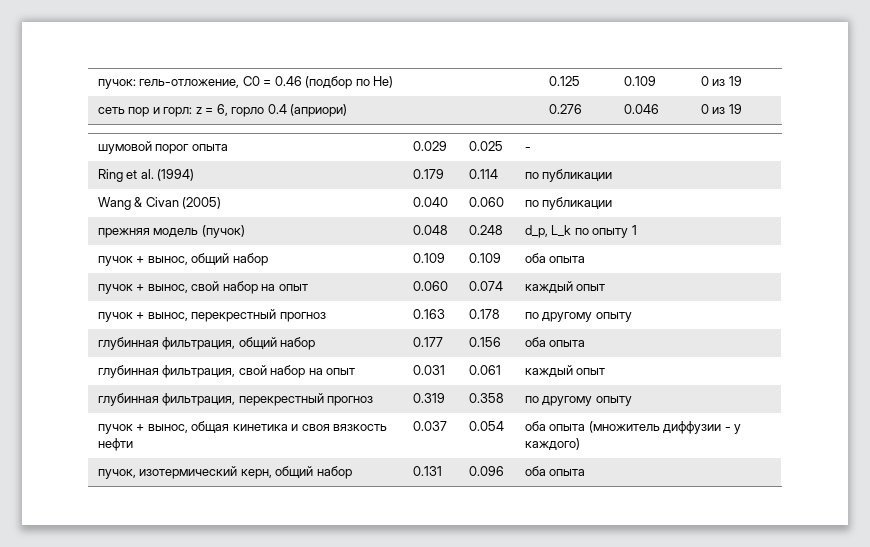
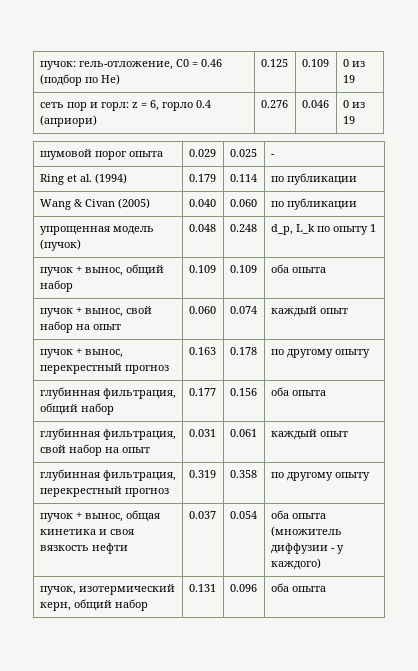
- прежняя модель (пучок) | 0.048 | 0.248 | d_p, L_k по опыту 1
+ упрощенная модель (пучок) | 0.048 | 0.248 | d_p, L_k по опыту 1

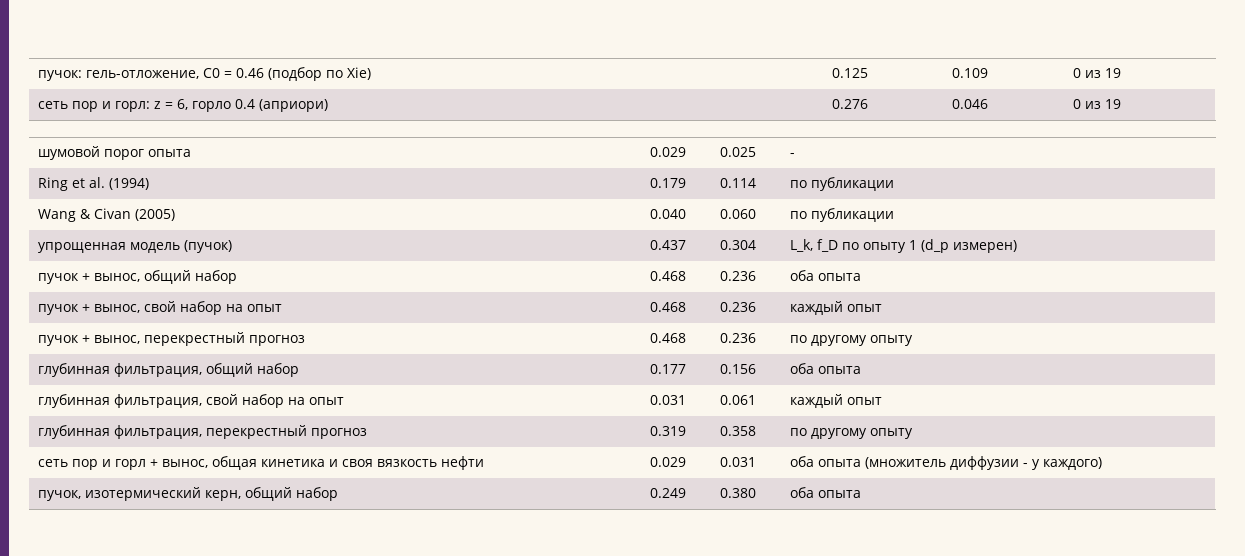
- пучок: гель-отложение, C0 = 0.46 (подбор по He) | 0.125 | 0.109 | 0 из 19
+ пучок: гель-отложение, C0 = 0.46 (подбор по Xie) | 0.125 | 0.109 | 0 из 19
- упрощенная модель (пучок) | 0.048 | 0.248 | d_p, L_k по опыту 1
+ упрощенная модель (пучок) | 0.437 | 0.304 | L_k, f_D по опыту 1 (d_p измерен)
- пучок + вынос, общий набор | 0.109 | 0.109 | оба опыта
+ пучок + вынос, общий набор | 0.468 | 0.236 | оба опыта
- пучок + вынос, свой набор на опыт | 0.060 | 0.074 | каждый опыт
+ пучок + вынос, свой набор на опыт | 0.468 | 0.236 | каждый опыт
- пучок + вынос, перекрестный прогноз | 0.163 | 0.178 | по другому опыту
+ пучок + вынос, перекрестный прогноз | 0.468 | 0.236 | по другому опыту
- пучок + вынос, общая кинетика и своя вязкость нефти | 0.037 | 0.054 | оба опыта (множитель диффузии - у каждого)
+ сеть пор и горл + вынос, общая кинетика и своя вязкость нефти | 0.029 | 0.031 | оба опыта (множитель диффузии - у каждого)
- пучок, изотермический керн, общий набор | 0.131 | 0.096 | оба опыта
+ пучок, изотермический керн, общий набор | 0.249 | 0.380 | оба опыта

